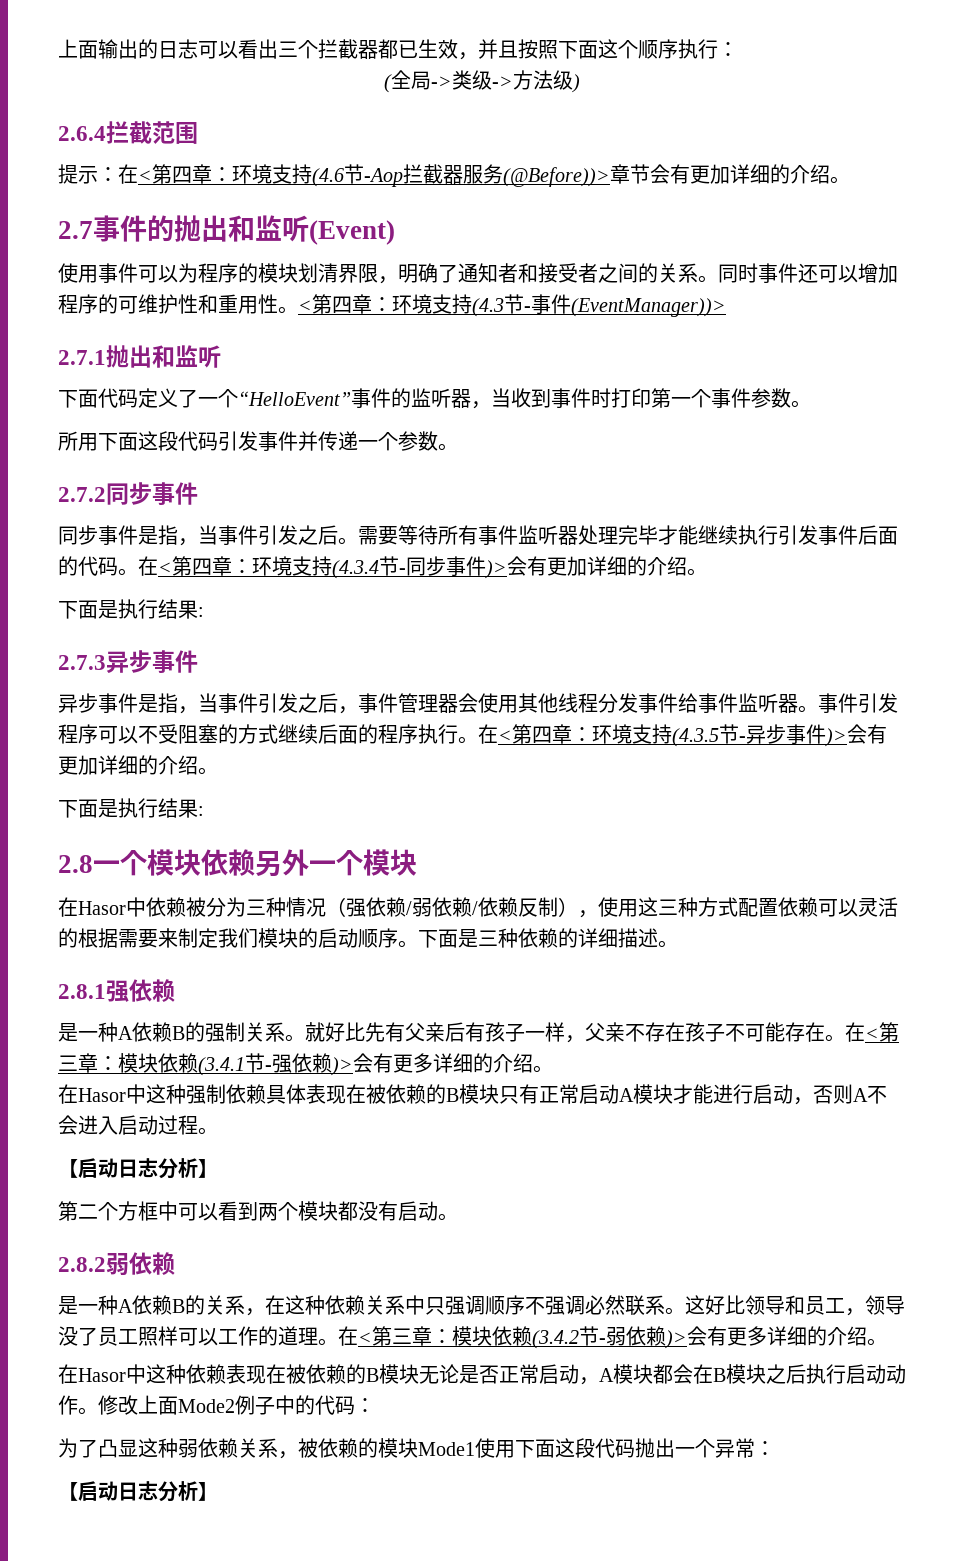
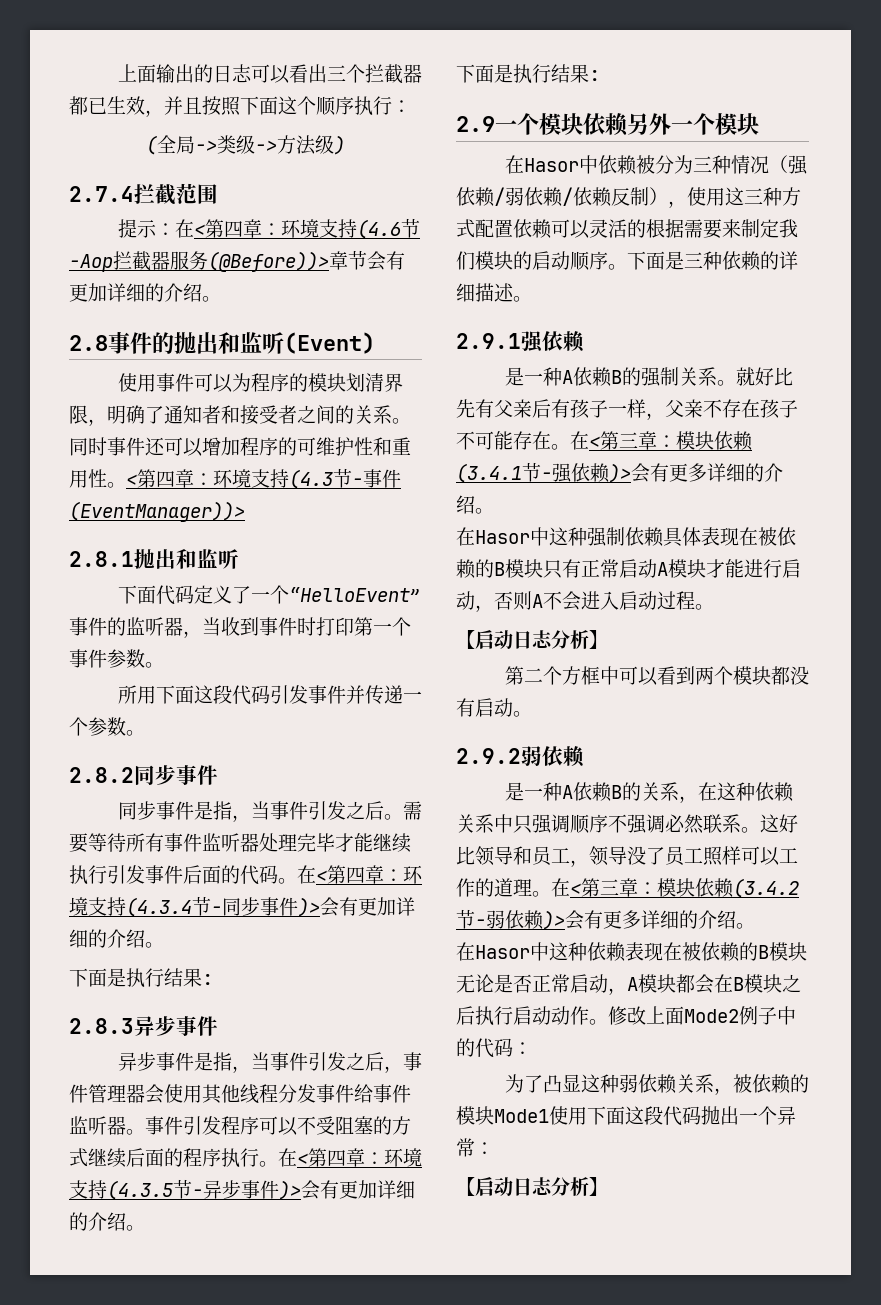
- 2.6.4拦截范围
+ 2.7.4拦截范围
- 2.7事件的抛出和监听(Event)
+ 2.8事件的抛出和监听(Event)
- 2.7.1抛出和监听
+ 2.8.1抛出和监听
- 2.7.2同步事件
+ 2.8.2同步事件
- 2.7.3异步事件
+ 2.8.3异步事件
- 2.8一个模块依赖另外一个模块
+ 2.9一个模块依赖另外一个模块
- 2.8.1强依赖
+ 2.9.1强依赖
- 2.8.2弱依赖
+ 2.9.2弱依赖

